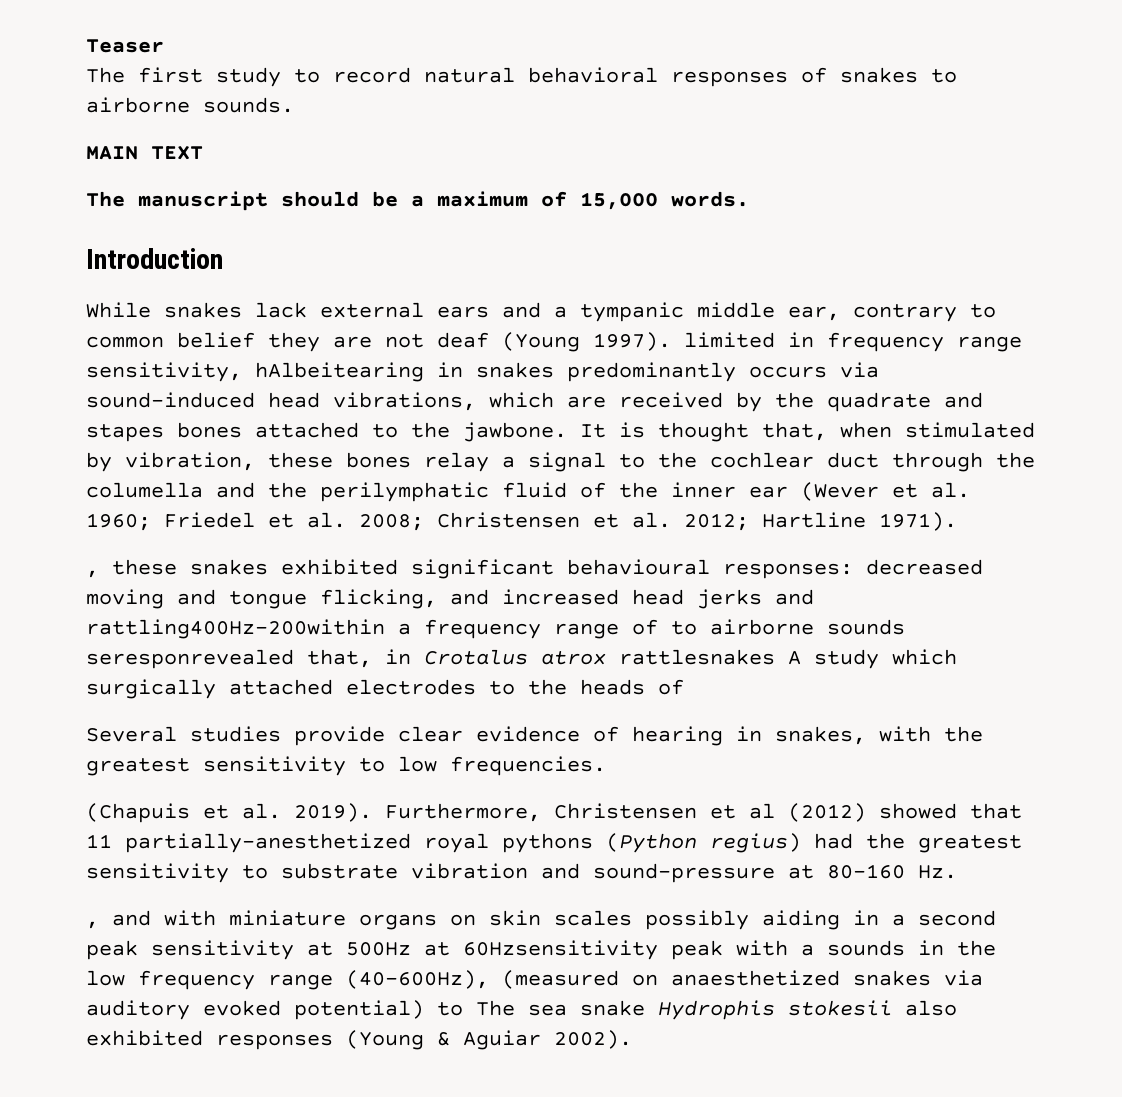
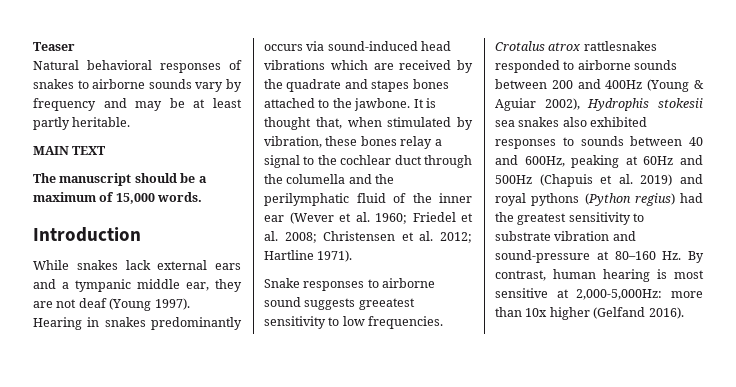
- The first study to record natural behavioral responses of snakes to airborne sounds.
+ Natural behavioral responses of snakes to airborne sounds vary by frequency and may be at least partly heritable.
- While snakes lack external ears and a tympanic middle ear, contrary to common belief they are not deaf (Young 1997). limited in frequency range sensitivity, hAlbeitearing in snakes predominantly occurs via sound-induced head vibrations, which are received by the quadrate and stapes bones attached to the jawbone.
+ While snakes lack external ears and a tympanic middle ear, they are not deaf (Young 1997). Hearing in snakes predominantly occurs via sound-induced head vibrations which are received by the quadrate and stapes bones attached to the jawbone.
- , these snakes exhibited significant behavioural responses: decreased moving and tongue flicking, and increased head jerks and rattling400Hz–200within a frequency range of to airborne sounds seresponrevealed that, in Crotalus atrox rattlesnakes A study which surgically attached electrodes to the heads of
- Several studies provide clear evidence of hearing in snakes, with the greatest sensitivity to low frequencies.
- (Chapuis et al. 2019). Furthermore, Christensen et al (2012) showed that 11 partially-anesthetized royal pythons (Python regius) had the greatest sensitivity to substrate vibration and sound-pressure at 80–160 Hz.
- , and with miniature organs on skin scales possibly aiding in a second peak sensitivity at 500Hz at 60Hzsensitivity peak with a sounds in the low frequency range (40–600Hz), (measured on anaesthetized snakes via auditory evoked potential) to The sea snake Hydrophis stokesii also exhibited responses (Young & Aguiar 2002).
+ Snake responses to airborne sound suggests greeatest sensitivity to low frequencies. Crotalus atrox rattlesnakes responded to airborne sounds between 200 and 400Hz (Young & Aguiar 2002), Hydrophis stokesii sea snakes also exhibited responses to sounds between 40 and 600Hz, peaking at 60Hz and 500Hz (Chapuis et al. 2019) and royal pythons (Python regius) had the greatest sensitivity to substrate vibration and sound-pressure at 80–160 Hz. By contrast, human hearing is most sensitive at 2,000-5,000Hz: more than 10x higher (Gelfand 2016).

